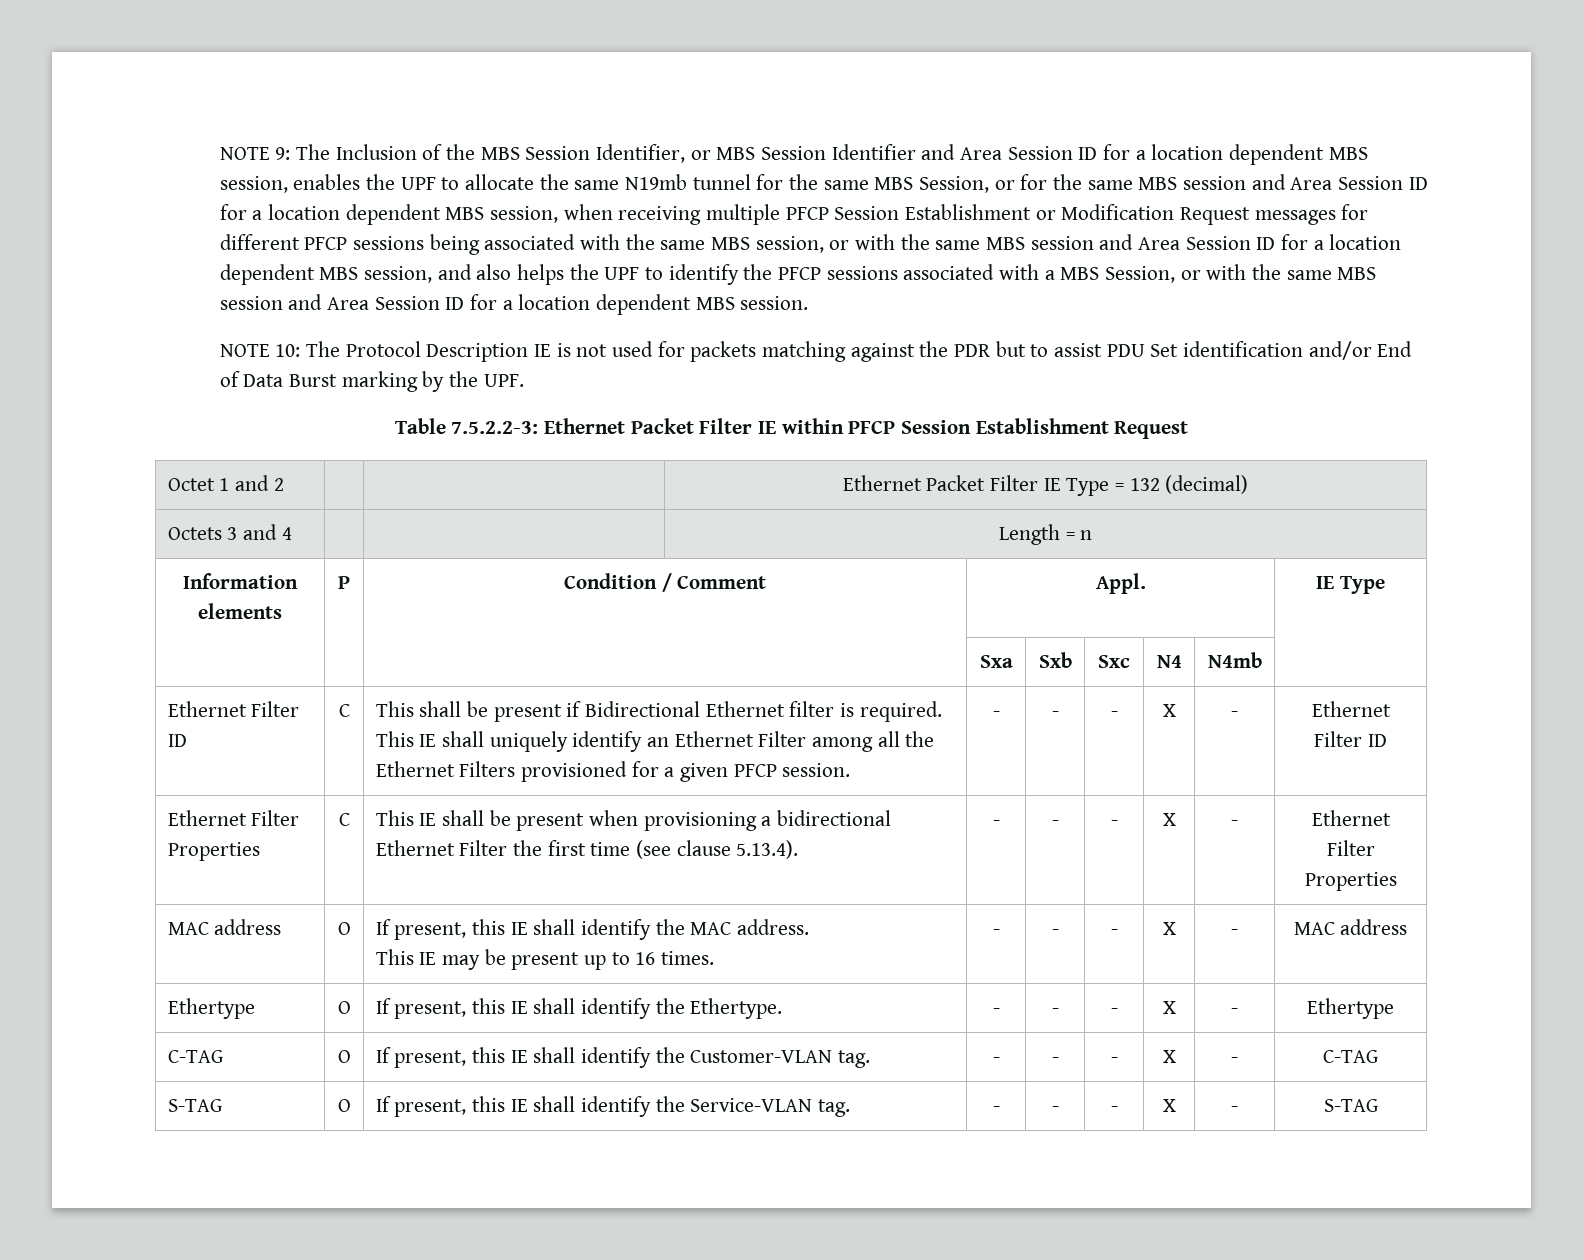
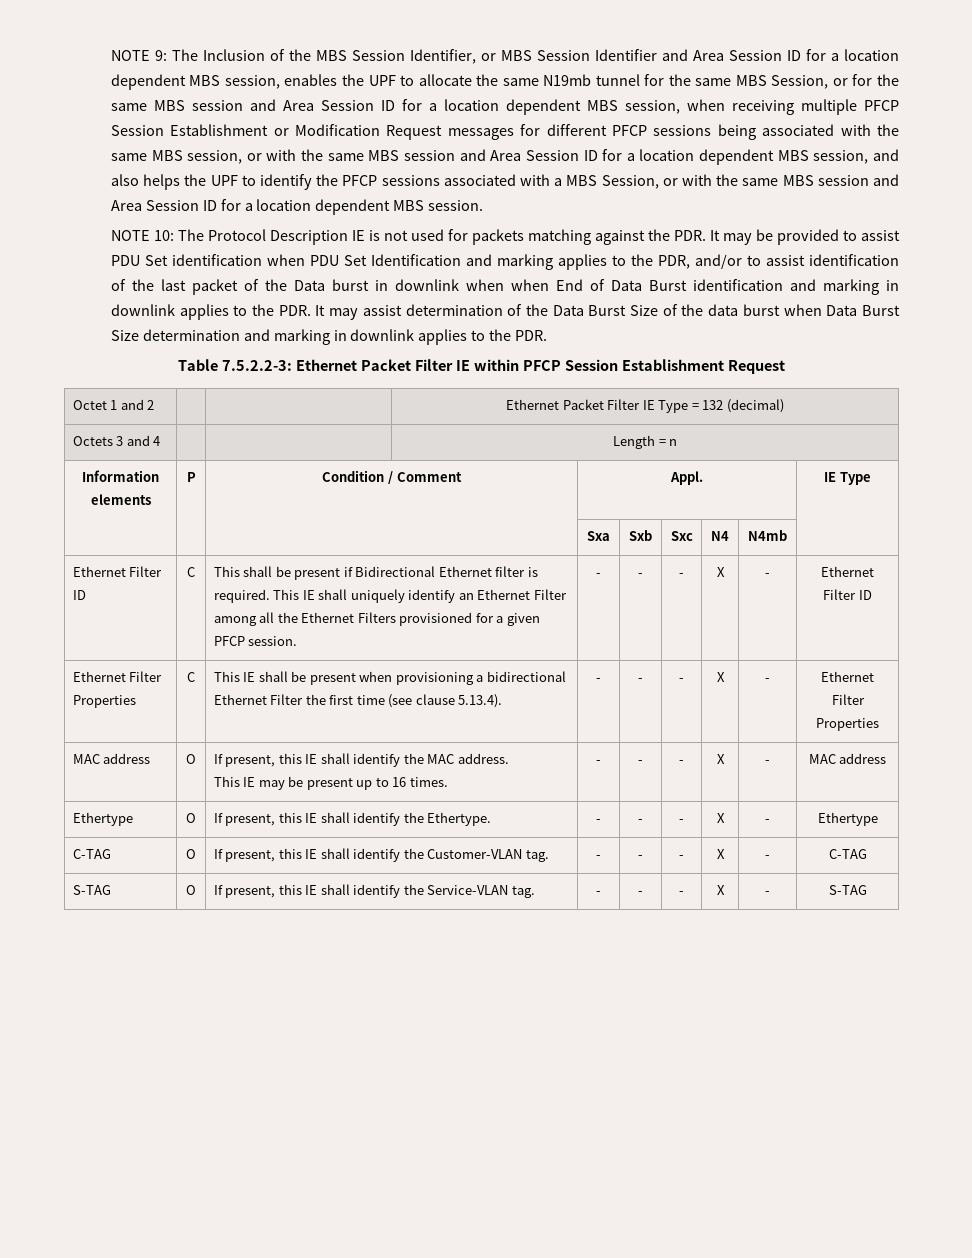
- NOTE 10: The Protocol Description IE is not used for packets matching against the PDR but to assist PDU Set identification and/or End of Data Burst marking by the UPF.
+ NOTE 10: The Protocol Description IE is not used for packets matching against the PDR. It may be provided to assist PDU Set identification when PDU Set Identification and marking applies to the PDR, and/or to assist identification of the last packet of the Data burst in downlink when when End of Data Burst identification and marking in downlink applies to the PDR. It may assist determination of the Data Burst Size of the data burst when Data Burst Size determination and marking in downlink applies to the PDR.

